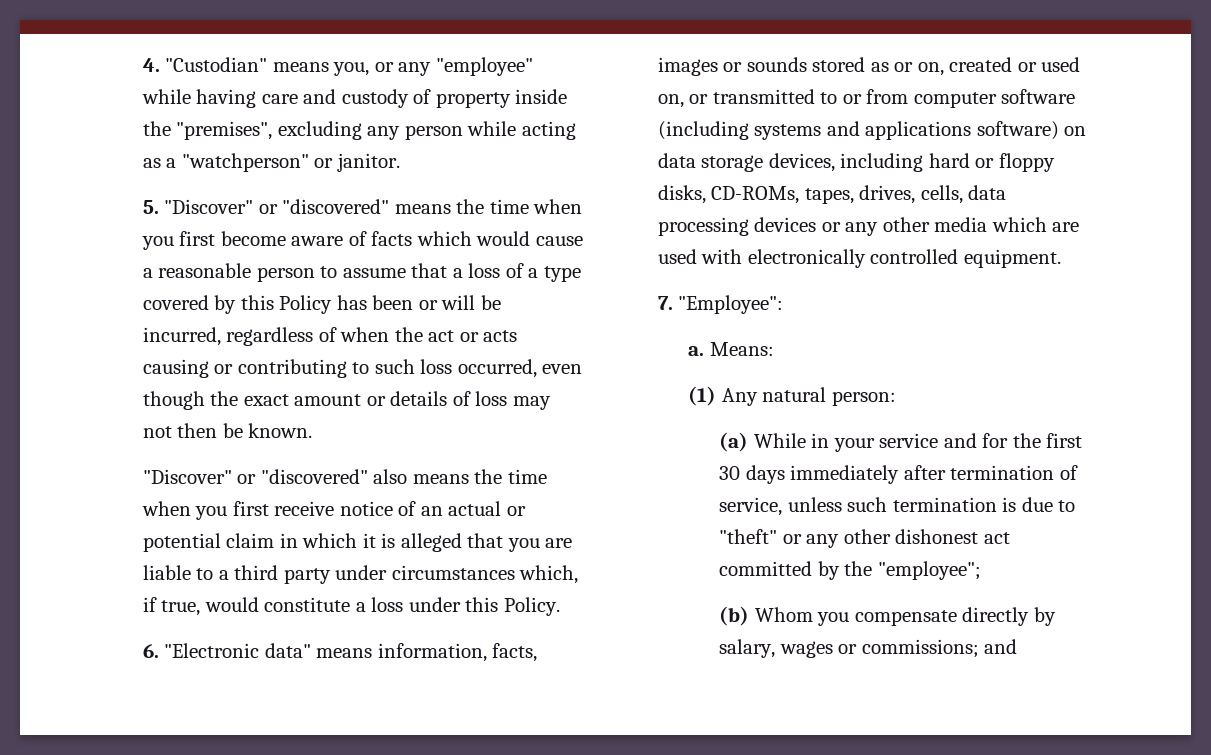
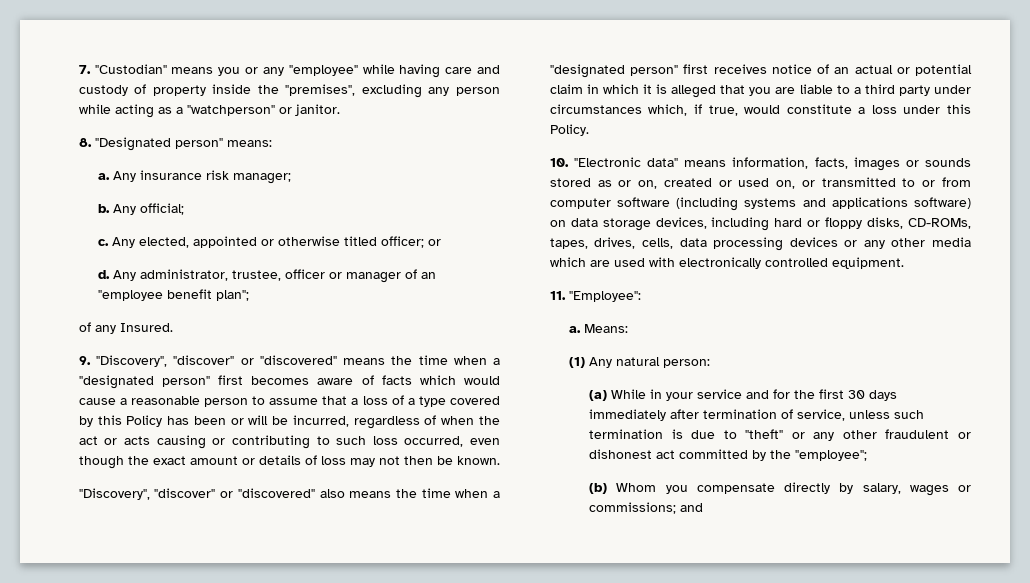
- 4. "Custodian" means you, or any "employee" while having care and custody of property inside the "premises", excluding any person while acting as a "watchperson" or janitor.
+ 7. "Custodian" means you or any "employee" while having care and custody of property inside the "premises", excluding any person while acting as a "watchperson" or janitor.
- 5. "Discover" or "discovered" means the time when you first become aware of facts which would cause a reasonable person to assume that a loss of a type covered by this Policy has been or will be incurred, regardless of when the act or acts causing or contributing to such loss occurred, even though the exact amount or details of loss may not then be known.
+ 8. "Designated person" means:
+ a. Any insurance risk manager;
+ b. Any official;
+ c. Any elected, appointed or otherwise titled officer; or
+ d. Any administrator, trustee, officer or manager of an "employee benefit plan";
+ of any Insured.
+ 9. "Discovery", "discover" or "discovered" means the time when a "designated person" first becomes aware of facts which would cause a reasonable person to assume that a loss of a type covered by this Policy has been or will be incurred, regardless of when the act or acts causing or contributing to such loss occurred, even though the exact amount or details of loss may not then be known.
- "Discover" or "discovered" also means the time when you first receive notice of an actual or potential claim in which it is alleged that you are liable to a third party under circumstances which, if true, would constitute a loss under this Policy.
+ "Discovery", "discover" or "discovered" also means the time when a "designated person" first receives notice of an actual or potential claim in which it is alleged that you are liable to a third party under circumstances which, if true, would constitute a loss under this Policy.
- 6. "Electronic data" means information, facts, images or sounds stored as or on, created or used on, or transmitted to or from computer software (including systems and applications software) on data storage devices, including hard or floppy disks, CD-ROMs, tapes, drives, cells, data processing devices or any other media which are used with electronically controlled equipment.
+ 10. "Electronic data" means information, facts, images or sounds stored as or on, created or used on, or transmitted to or from computer software (including systems and applications software) on data storage devices, including hard or floppy disks, CD-ROMs, tapes, drives, cells, data processing devices or any other media which are used with electronically controlled equipment.
- 7. "Employee":
+ 11. "Employee":
- (a) While in your service and for the first 30 days immediately after termination of service, unless such termination is due to "theft" or any other dishonest act committed by the "employee";
+ (a) While in your service and for the first 30 days immediately after termination of service, unless such termination is due to "theft" or any other fraudulent or dishonest act committed by the "employee";

